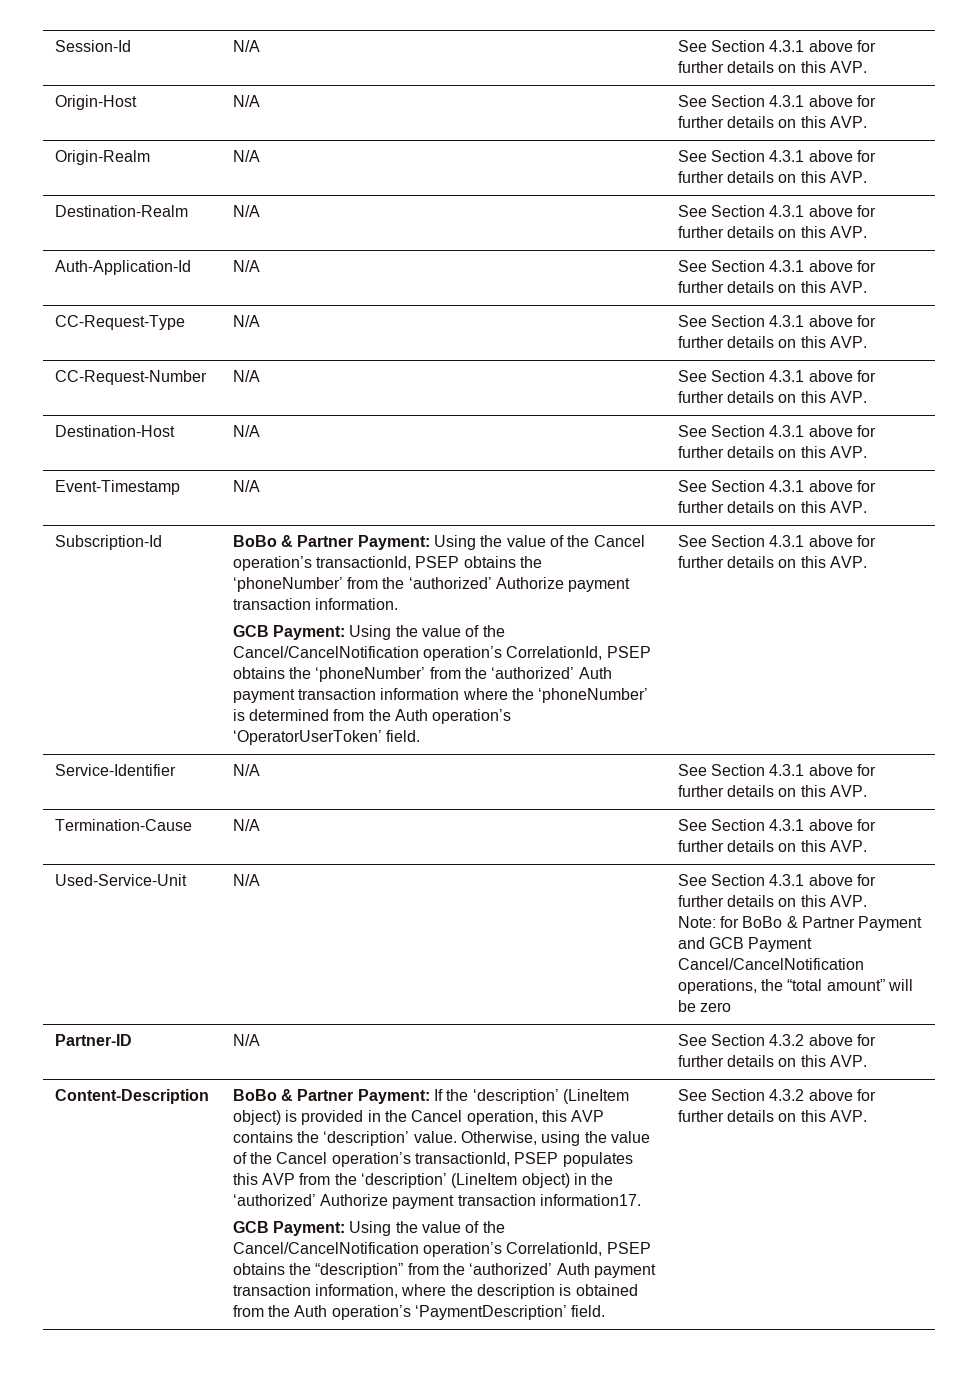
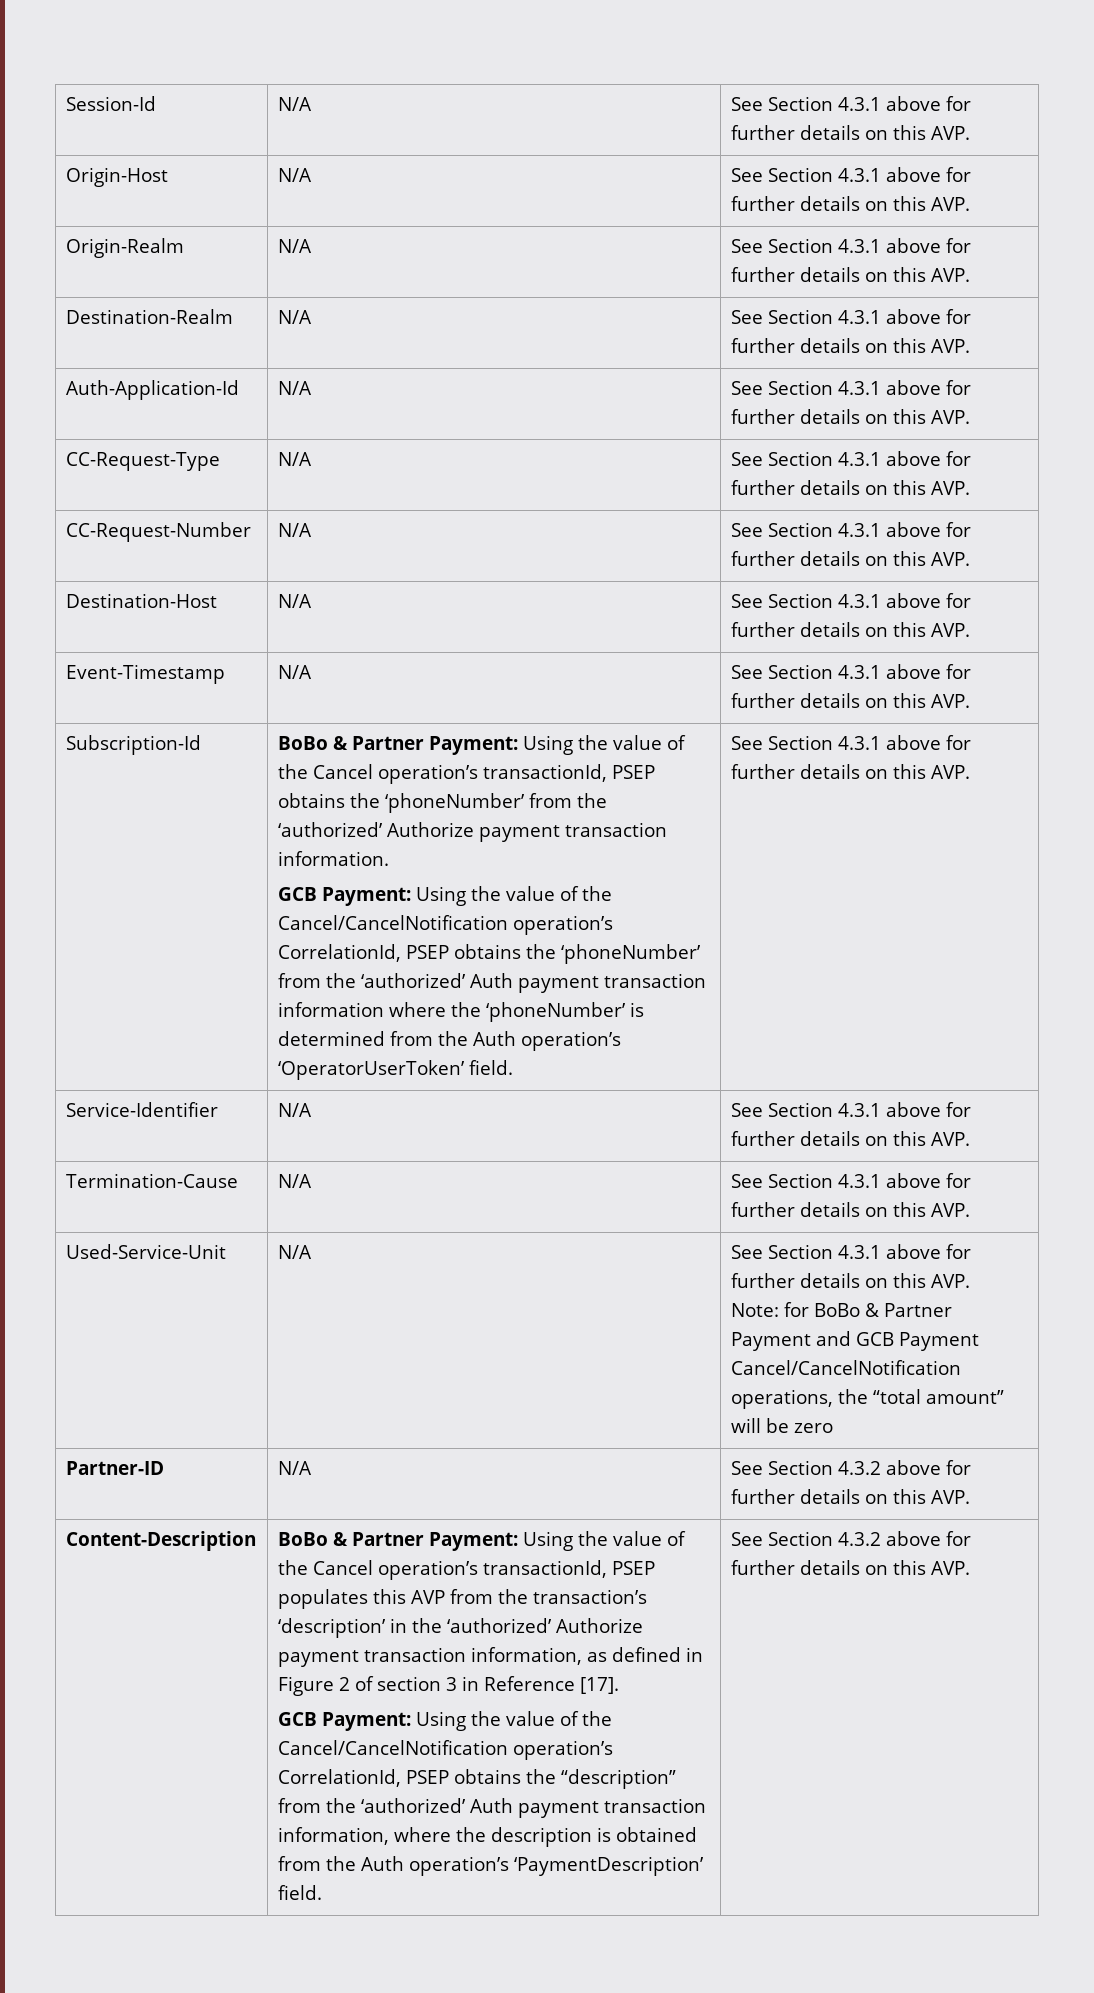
- BoBo & Partner Payment: If the ‘description’ (LineItem object) is provided in the Cancel operation, this AVP contains the ‘description’ value. Otherwise, using the value of the Cancel operation’s transactionId, PSEP populates this AVP from the ‘description’ (LineItem object) in the ‘authorized’ Authorize payment transaction information17.
+ BoBo & Partner Payment: Using the value of the Cancel operation’s transactionId, PSEP populates this AVP from the transaction’s ‘description’ in the ‘authorized’ Authorize payment transaction information, as defined in Figure 2 of section 3 in Reference [17].

